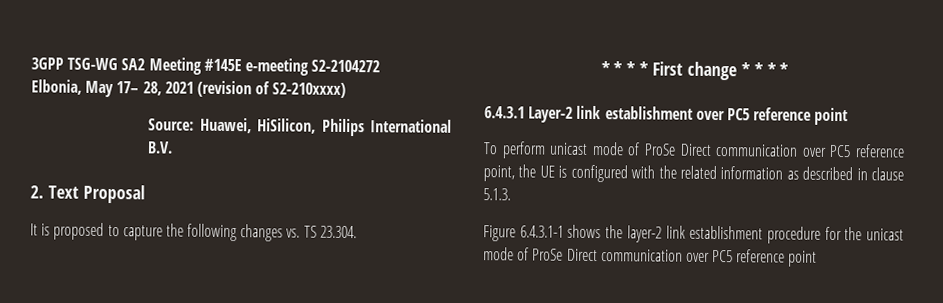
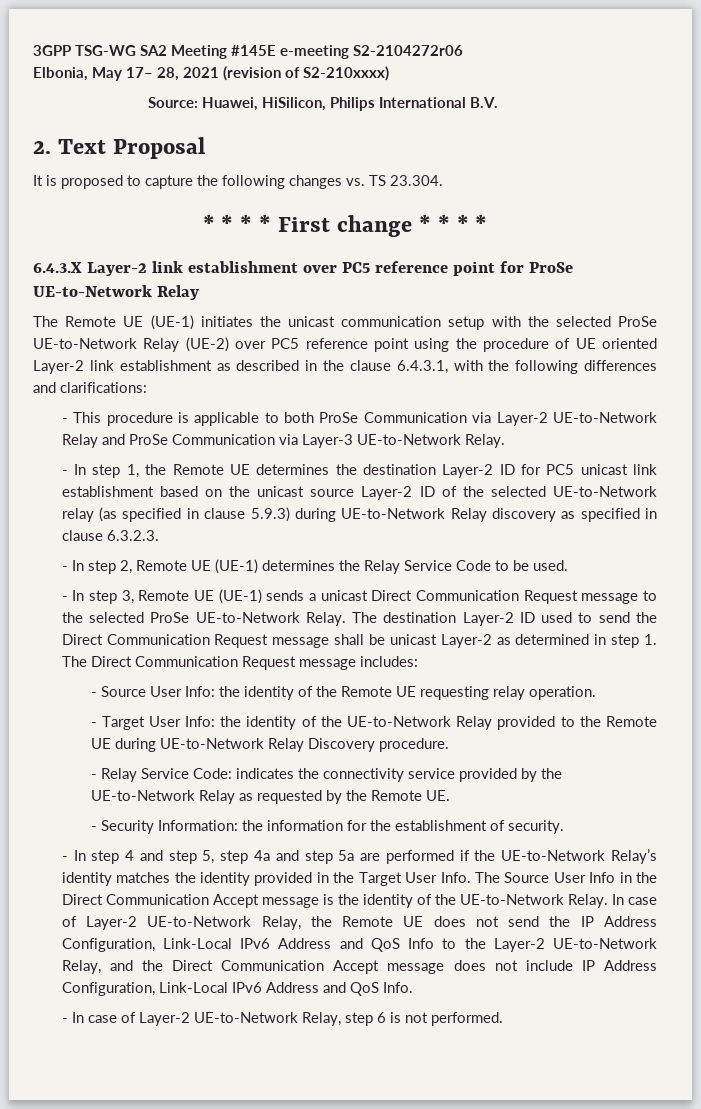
- 3GPP TSG-WG SA2 Meeting #145E e-meeting S2-2104272
+ 3GPP TSG-WG SA2 Meeting #145E e-meeting S2-2104272r06
- 6.4.3.1 Layer-2 link establishment over PC5 reference point
- To perform unicast mode of ProSe Direct communication over PC5 reference point, the UE is configured with the related information as described in clause 5.1.3.
- Figure 6.4.3.1-1 shows the layer-2 link establishment procedure for the unicast mode of ProSe Direct communication over PC5 reference point
+ 6.4.3.X Layer-2 link establishment over PC5 reference point for ProSe UE-to-Network Relay
+ The Remote UE (UE-1) initiates the unicast communication setup with the selected ProSe UE-to-Network Relay (UE-2) over PC5 reference point using the procedure of UE oriented Layer-2 link establishment as described in the clause 6.4.3.1, with the following differences and clarifications:
+ - This procedure is applicable to both ProSe Communication via Layer-2 UE-to-Network Relay and ProSe Communication via Layer-3 UE-to-Network Relay.
+ - In step 1, the Remote UE determines the destination Layer-2 ID for PC5 unicast link establishment based on the unicast source Layer-2 ID of the selected UE-to-Network relay (as specified in clause 5.9.3) during UE-to-Network Relay discovery as specified in clause 6.3.2.3.
+ - In step 2, Remote UE (UE-1) determines the Relay Service Code to be used.
+ - In step 3, Remote UE (UE-1) sends a unicast Direct Communication Request message to the selected ProSe UE-to-Network Relay. The destination Layer-2 ID used to send the Direct Communication Request message shall be unicast Layer-2 as determined in step 1. The Direct Communication Request message includes:
+ - Source User Info: the identity of the Remote UE requesting relay operation.
+ - Target User Info: the identity of the UE-to-Network Relay provided to the Remote UE during UE-to-Network Relay Discovery procedure.
+ - Relay Service Code: indicates the connectivity service provided by the UE-to-Network Relay as requested by the Remote UE.
+ - Security Information: the information for the establishment of security.
+ - In step 4 and step 5, step 4a and step 5a are performed if the UE-to-Network Relay’s identity matches the identity provided in the Target User Info. The Source User Info in the Direct Communication Accept message is the identity of the UE-to-Network Relay. In case of Layer-2 UE-to-Network Relay, the Remote UE does not send the IP Address Configuration, Link-Local IPv6 Address and QoS Info to the Layer-2 UE-to-Network Relay, and the Direct Communication Accept message does not include IP Address Configuration, Link-Local IPv6 Address and QoS Info.
+ - In case of Layer-2 UE-to-Network Relay, step 6 is not performed.

